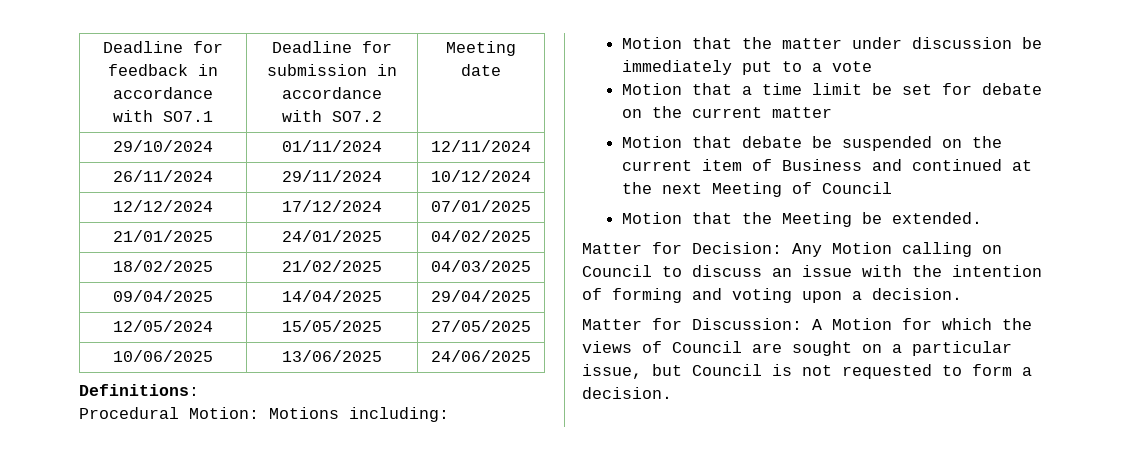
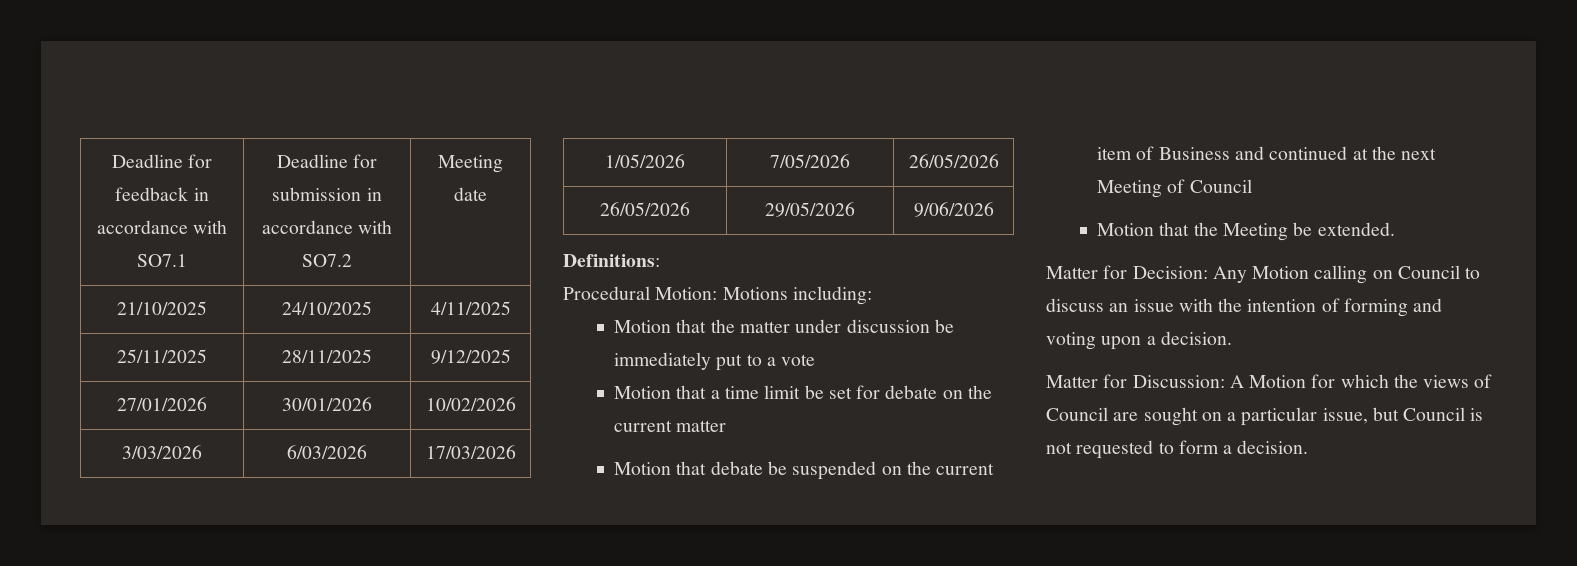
- 29/10/2024 | 01/11/2024 | 12/11/2024
- 26/11/2024 | 29/11/2024 | 10/12/2024
- 12/12/2024 | 17/12/2024 | 07/01/2025
- 21/01/2025 | 24/01/2025 | 04/02/2025
- 18/02/2025 | 21/02/2025 | 04/03/2025
- 09/04/2025 | 14/04/2025 | 29/04/2025
- 12/05/2024 | 15/05/2025 | 27/05/2025
- 10/06/2025 | 13/06/2025 | 24/06/2025
+ 21/10/2025 | 24/10/2025 | 4/11/2025
+ 25/11/2025 | 28/11/2025 | 9/12/2025
+ 27/01/2026 | 30/01/2026 | 10/02/2026
+ 3/03/2026 | 6/03/2026 | 17/03/2026
+ 1/05/2026 | 7/05/2026 | 26/05/2026
+ 26/05/2026 | 29/05/2026 | 9/06/2026

